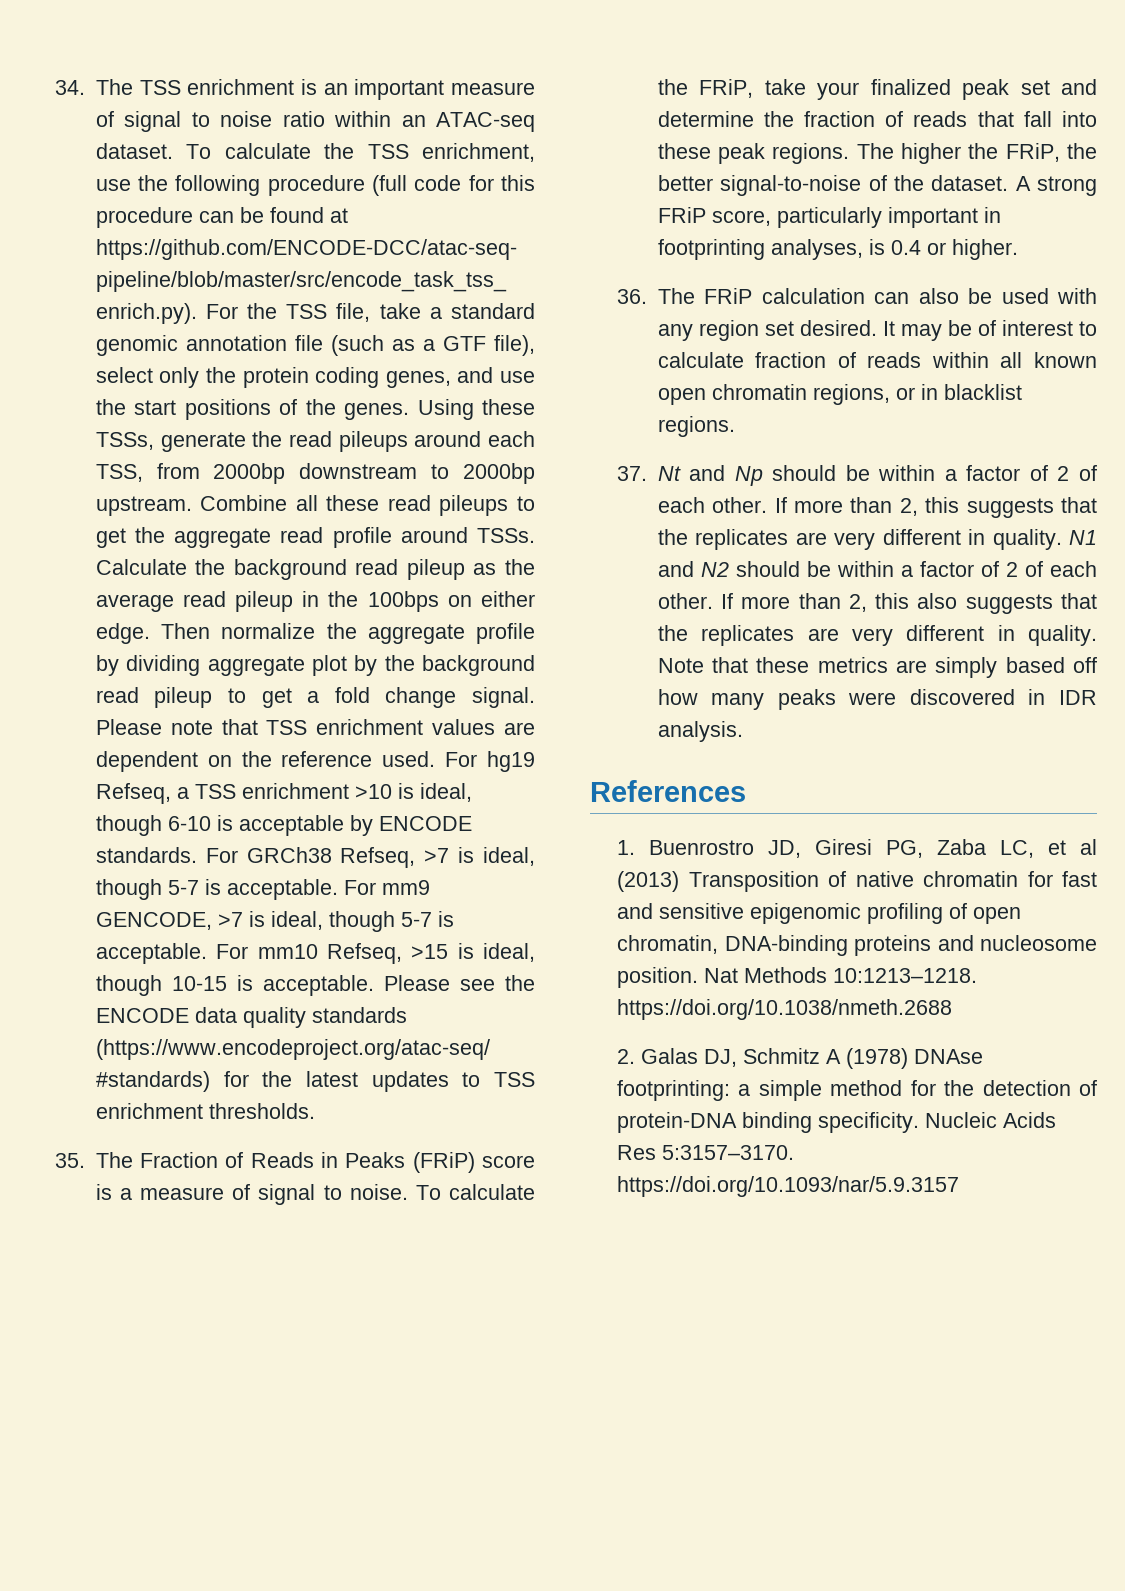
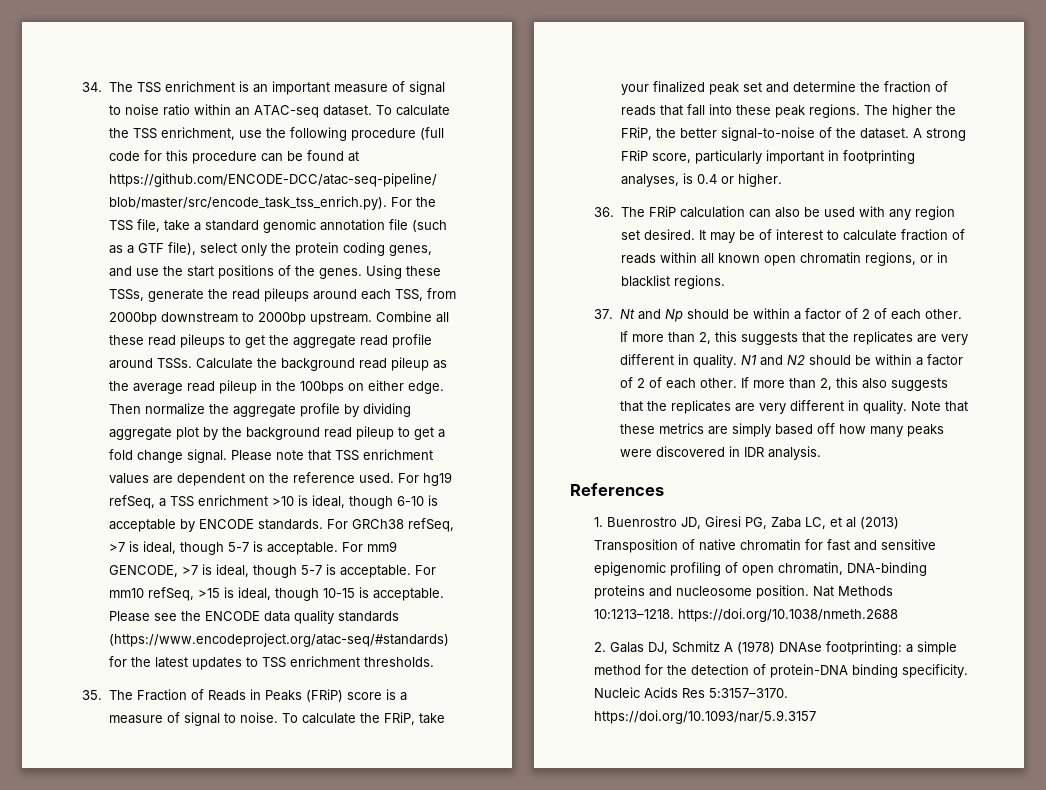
- For hg19 Refseq, a TSS enrichment >10 is ideal, though 6-10 is acceptable by ENCODE standards.
+ For hg19 refSeq, a TSS enrichment >10 is ideal, though 6-10 is acceptable by ENCODE standards.
- For GRCh38 Refseq, >7 is ideal, though 5-7 is acceptable.
+ For GRCh38 refSeq, >7 is ideal, though 5-7 is acceptable.
- For mm10 Refseq, >15 is ideal, though 10-15 is acceptable.
+ For mm10 refSeq, >15 is ideal, though 10-15 is acceptable.

